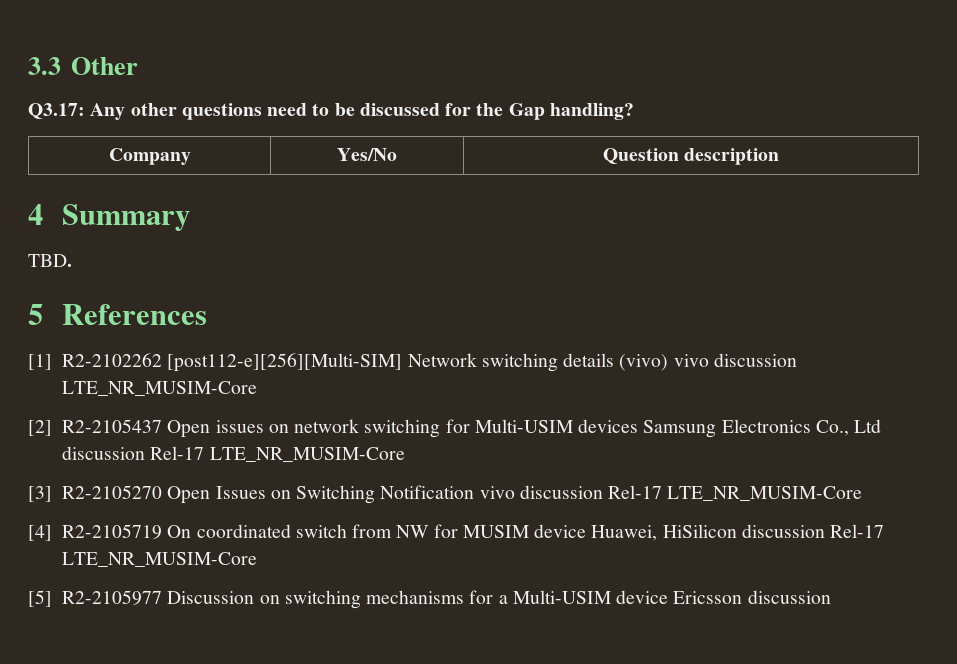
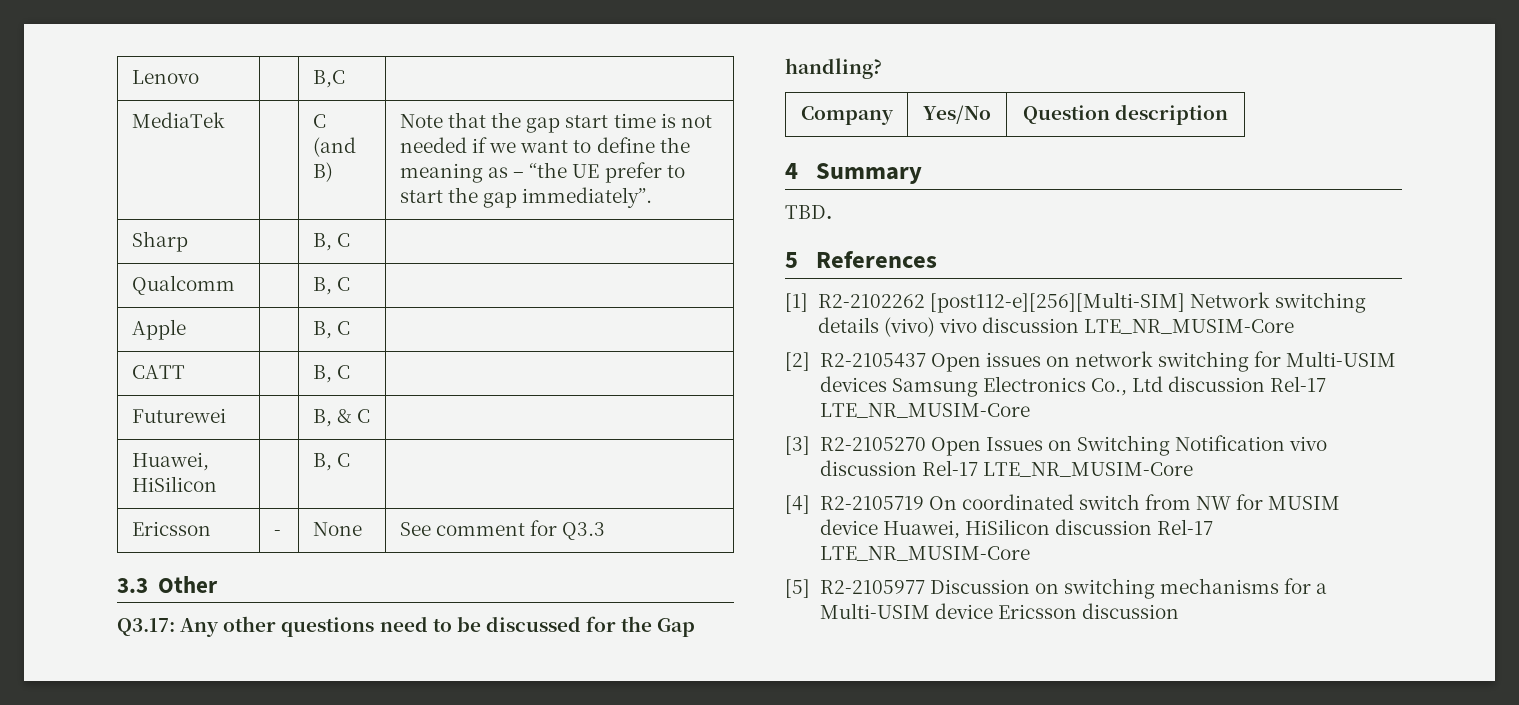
+ Lenovo | | B,C |
+ MediaTek | | C (and B) | Note that the gap start time is not needed if we want to define the meaning as – “the UE prefer to start the gap immediately”.
+ Sharp | | B, C |
+ Qualcomm | | B, C |
+ Apple | | B, C |
+ CATT | | B, C |
+ Futurewei | | B, & C |
+ Huawei, HiSilicon | | B, C |
+ Ericsson | - | None | See comment for Q3.3

